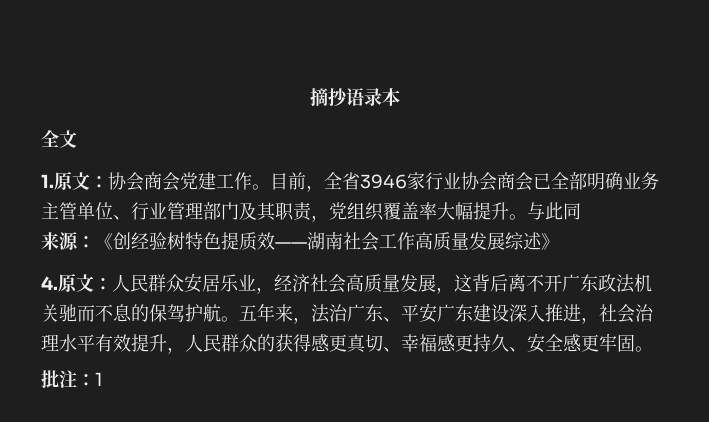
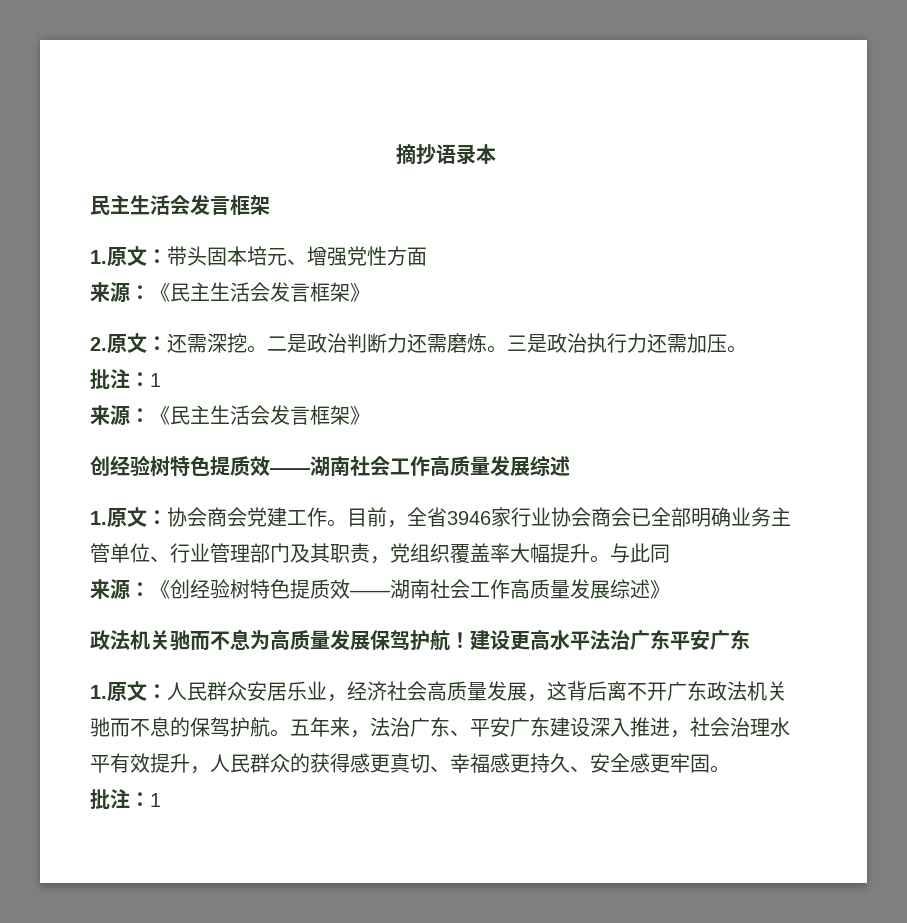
  摘抄语录本
- 全文
+ 民主生活会发言框架
+ 1.原文：带头固本培元、增强党性方面
+ 来源：《民主生活会发言框架》
+ 2.原文：还需深挖。二是政治判断力还需磨炼。三是政治执行力还需加压。
+ 批注：1
+ 来源：《民主生活会发言框架》
+ 创经验树特色提质效——湖南社会工作高质量发展综述
- 4.原文：人民群众安居乐业，经济社会高质量发展，这背后离不开广东政法机关驰而不息的保驾护航。
+ 政法机关驰而不息为高质量发展保驾护航！建设更高水平法治广东平安广东
+ 1.原文：人民群众安居乐业，经济社会高质量发展，这背后离不开广东政法机关驰而不息的保驾护航。

